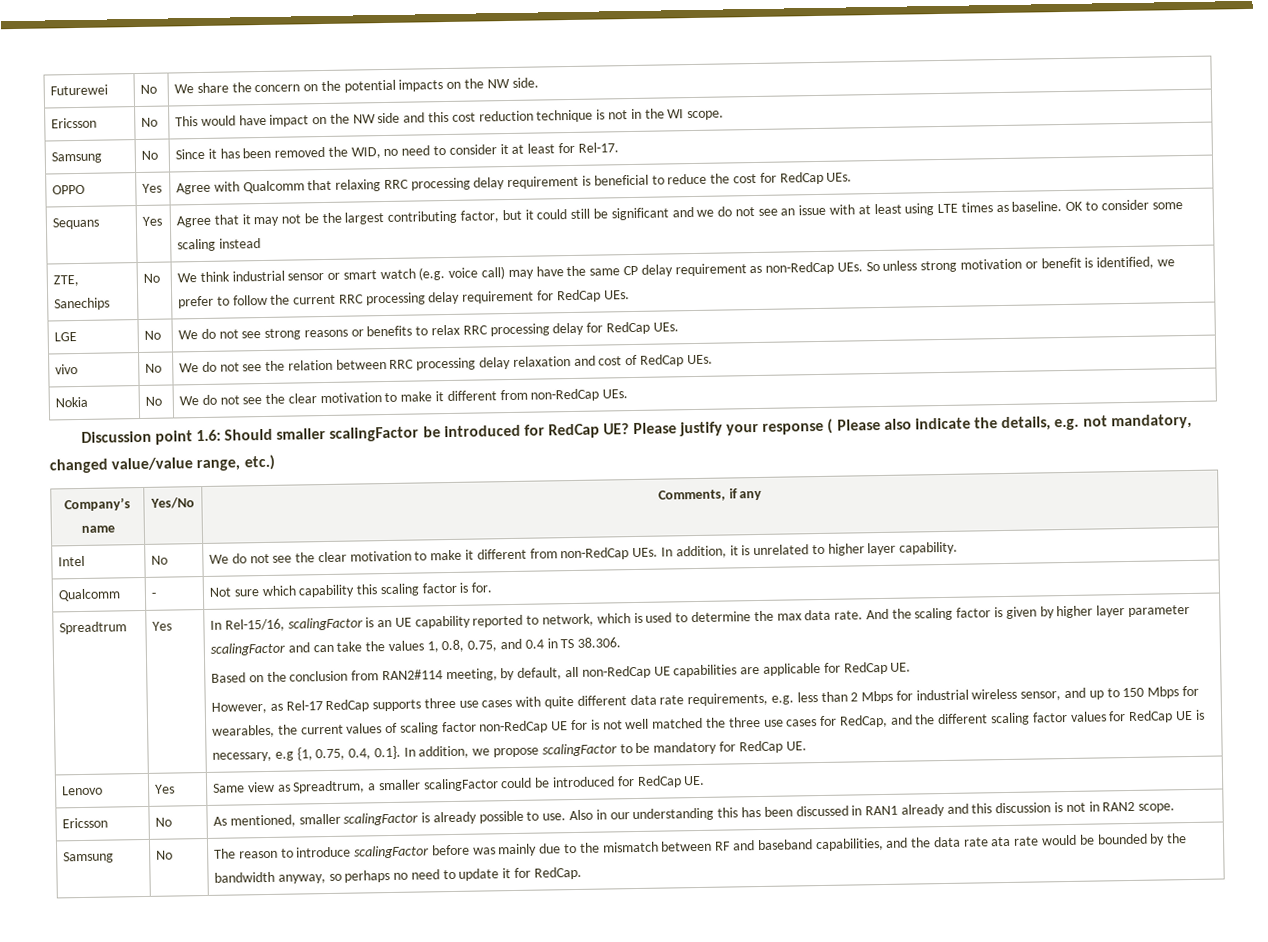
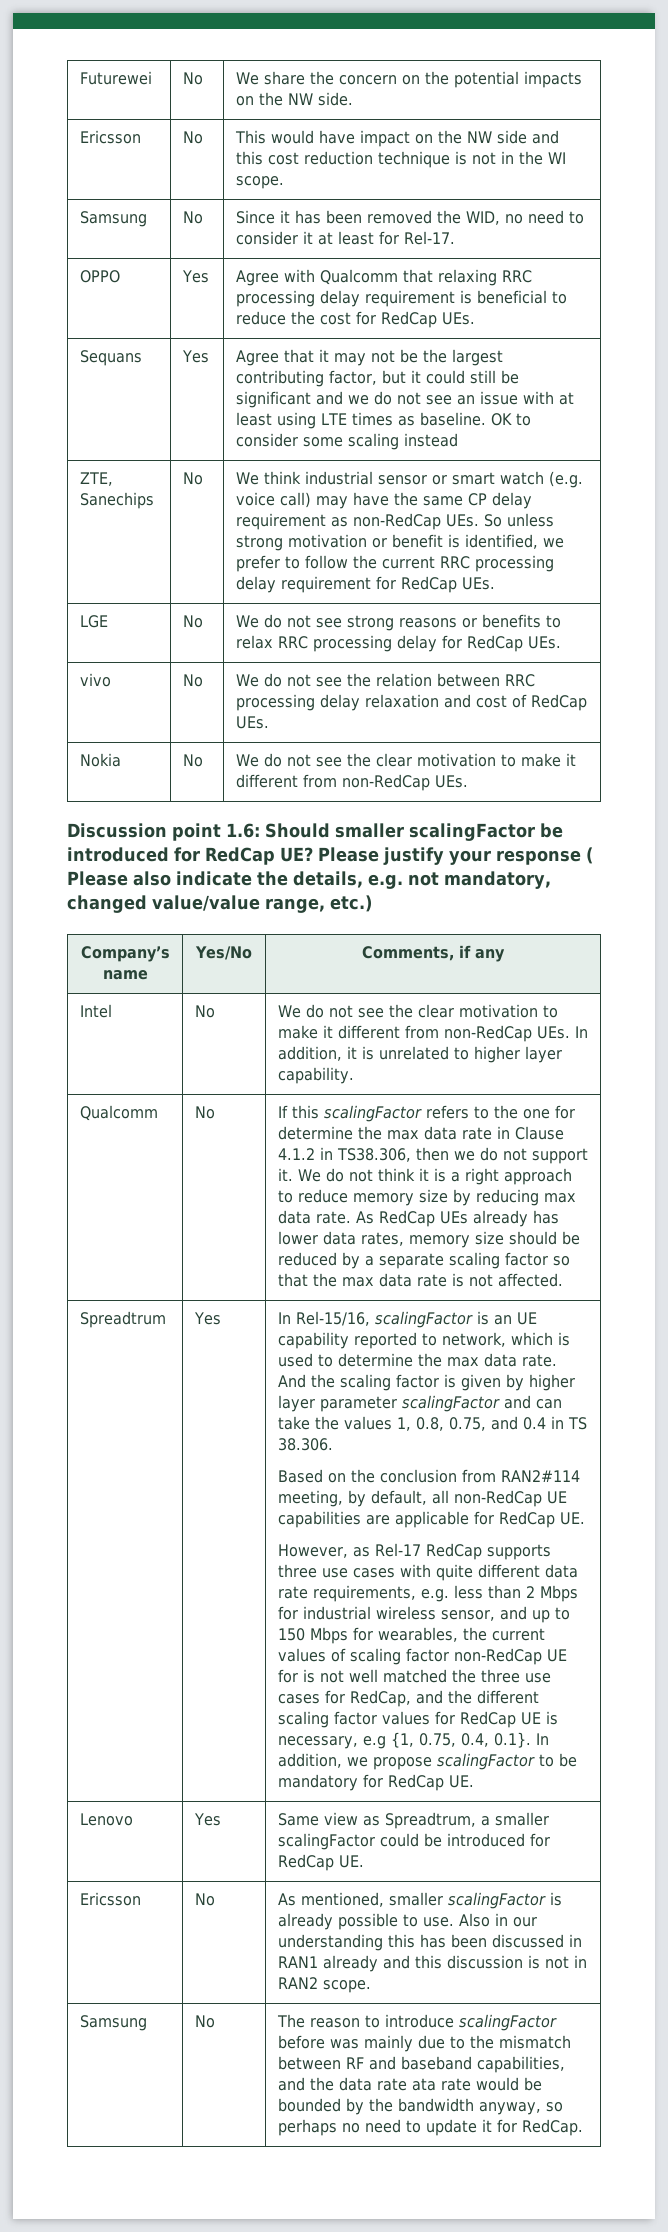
- - | Not sure which capability this scaling factor is for.
+ No | If this scalingFactor refers to the one for determine the max data rate in Clause 4.1.2 in TS38.306, then we do not support it. We do not think it is a right approach to reduce memory size by reducing max data rate. As RedCap UEs already has lower data rates, memory size should be reduced by a separate scaling factor so that the max data rate is not affected.

